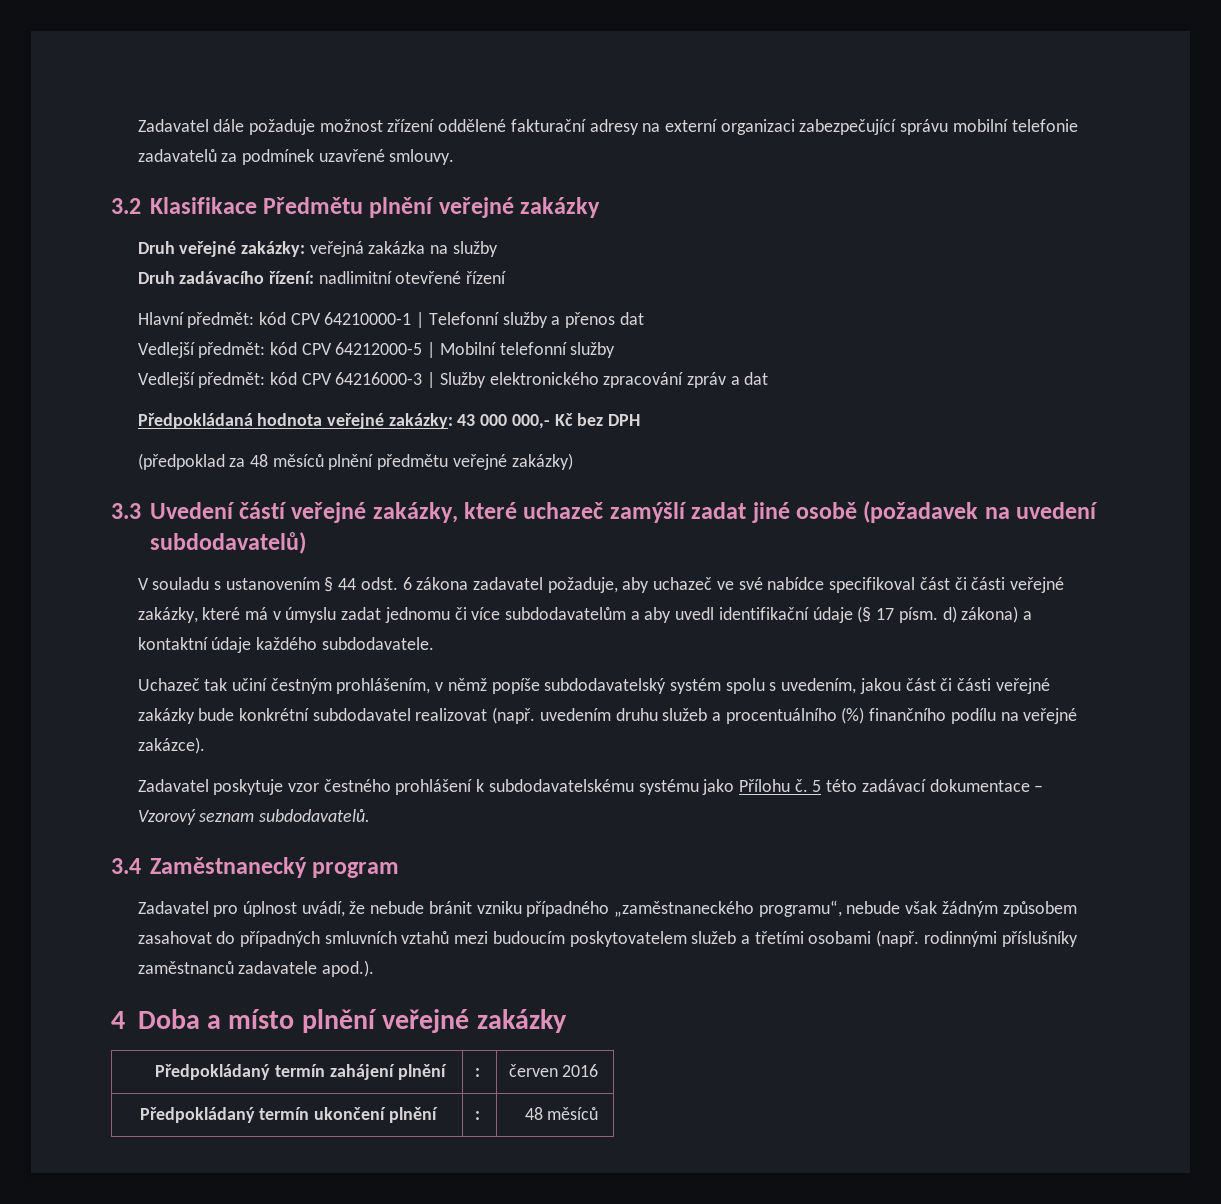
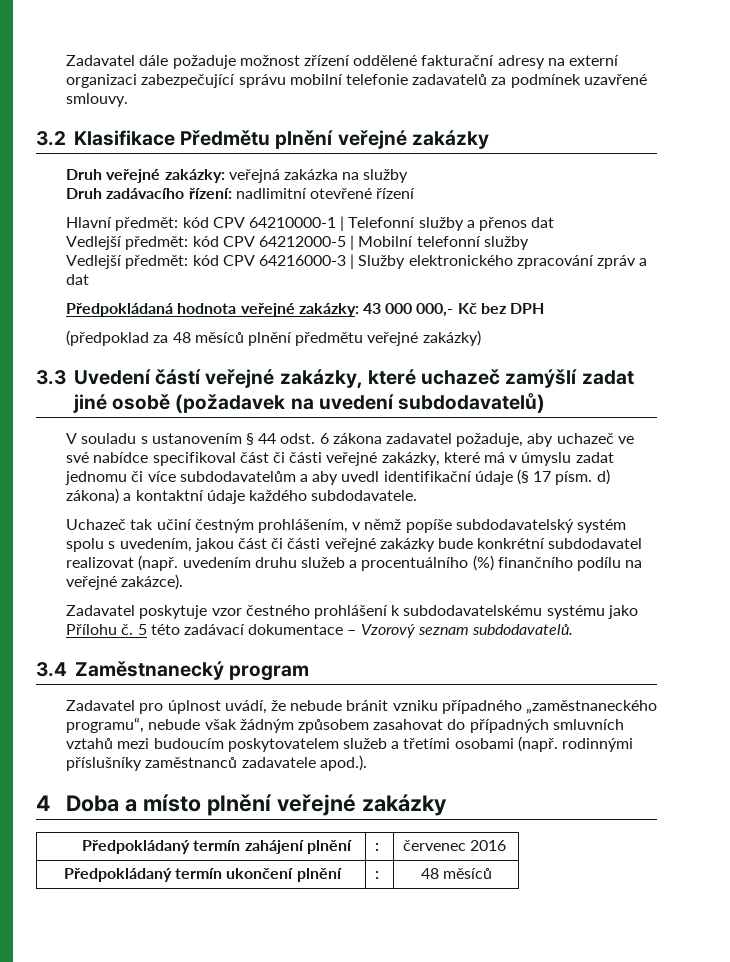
- Předpokládaný termín zahájení plnění | : | červen 2016
+ Předpokládaný termín zahájení plnění | : | červenec 2016

